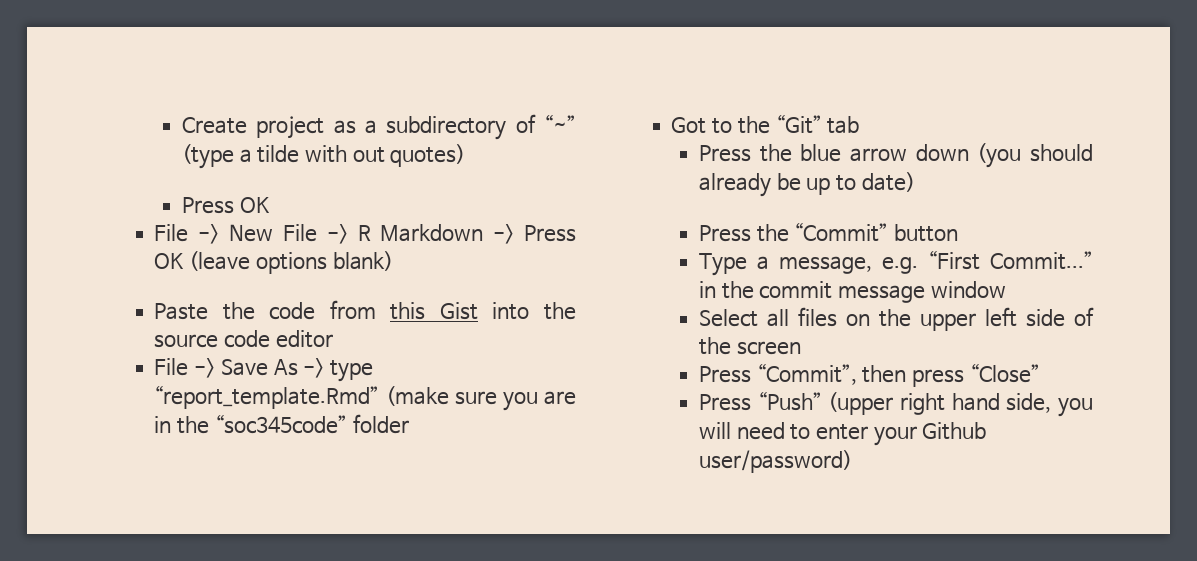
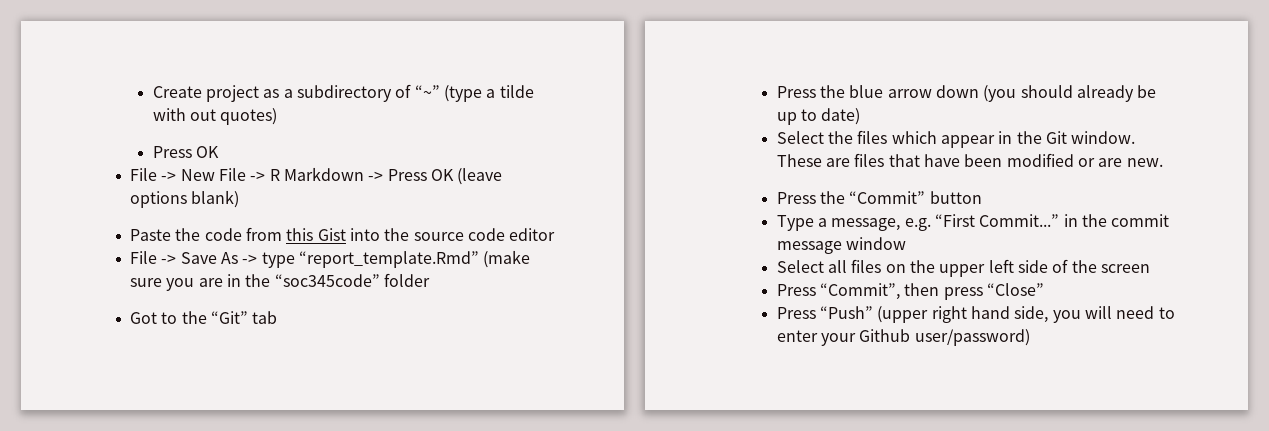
+ Select the files which appear in the Git window. These are files that have been modified or are new.

